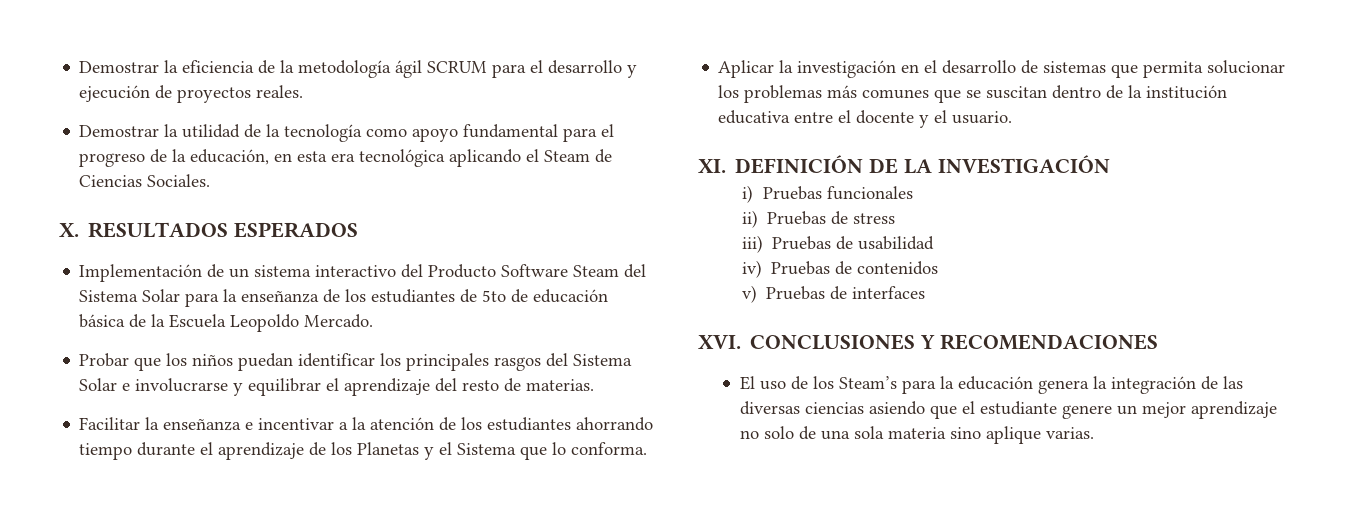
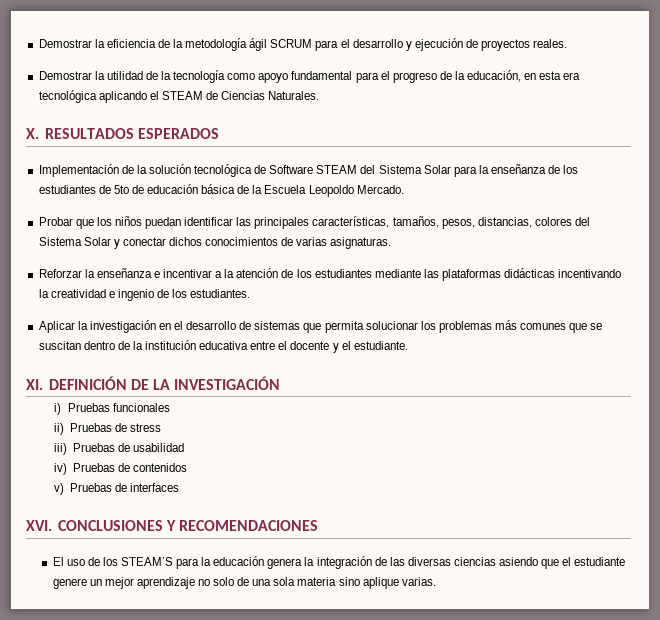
- Demostrar la utilidad de la tecnología como apoyo fundamental para el progreso de la educación, en esta era tecnológica aplicando el Steam de Ciencias Sociales.
+ Demostrar la utilidad de la tecnología como apoyo fundamental para el progreso de la educación, en esta era tecnológica aplicando el STEAM de Ciencias Naturales.
- Implementación de un sistema interactivo del Producto Software Steam del Sistema Solar para la enseñanza de los estudiantes de 5to de educación básica de la Escuela Leopoldo Mercado.
+ Implementación de la solución tecnológica de Software STEAM del Sistema Solar para la enseñanza de los estudiantes de 5to de educación básica de la Escuela Leopoldo Mercado.
- Probar que los niños puedan identificar los principales rasgos del Sistema Solar e involucrarse y equilibrar el aprendizaje del resto de materias.
- Facilitar la enseñanza e incentivar a la atención de los estudiantes ahorrando tiempo durante el aprendizaje de los Planetas y el Sistema que lo conforma.
+ Probar que los niños puedan identificar las principales características, tamaños, pesos, distancias, colores del Sistema Solar y conectar dichos conocimientos de varias asignaturas.
+ Reforzar la enseñanza e incentivar a la atención de los estudiantes mediante las plataformas didácticas incentivando la creatividad e ingenio de los estudiantes.
- Aplicar la investigación en el desarrollo de sistemas que permita solucionar los problemas más comunes que se suscitan dentro de la institución educativa entre el docente y el usuario.
+ Aplicar la investigación en el desarrollo de sistemas que permita solucionar los problemas más comunes que se suscitan dentro de la institución educativa entre el docente y el estudiante.
- El uso de los Steam’s para la educación genera la integración de las diversas ciencias asiendo que el estudiante genere un mejor aprendizaje no solo de una sola materia sino aplique varias.
+ El uso de los STEAM’S para la educación genera la integración de las diversas ciencias asiendo que el estudiante genere un mejor aprendizaje no solo de una sola materia sino aplique varias.

